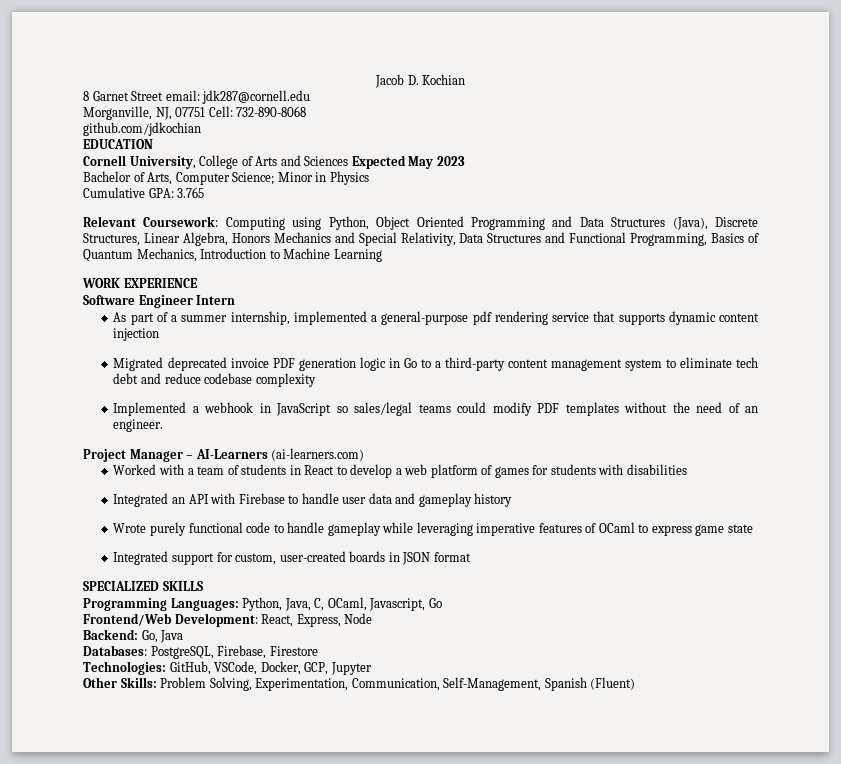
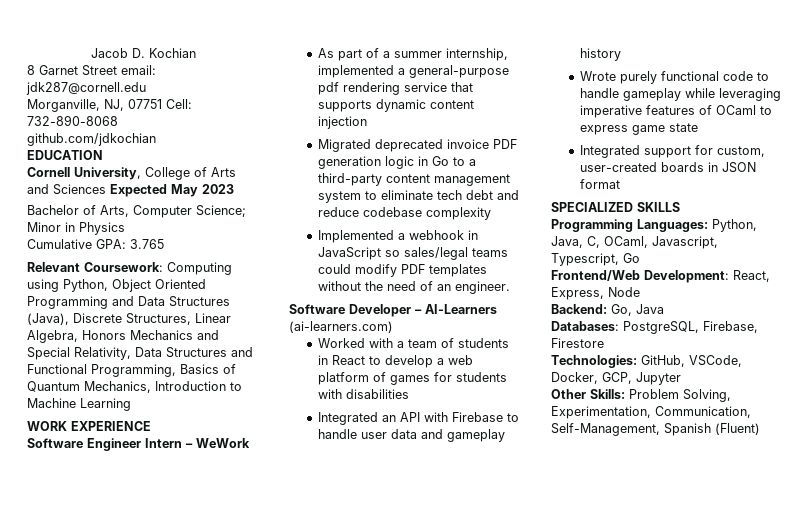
- Software Engineer Intern
+ Software Engineer Intern – WeWork
- Project Manager – AI-Learners (ai-learners.com)
+ Software Developer – AI-Learners (ai-learners.com)
- Programming Languages: Python, Java, C, OCaml, Javascript, Go
+ Programming Languages: Python, Java, C, OCaml, Javascript, Typescript, Go

